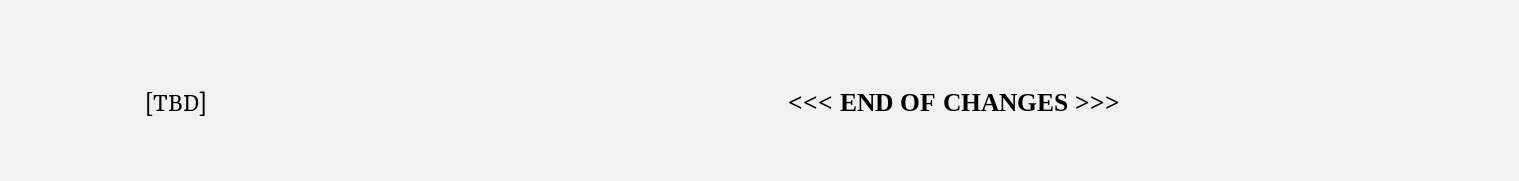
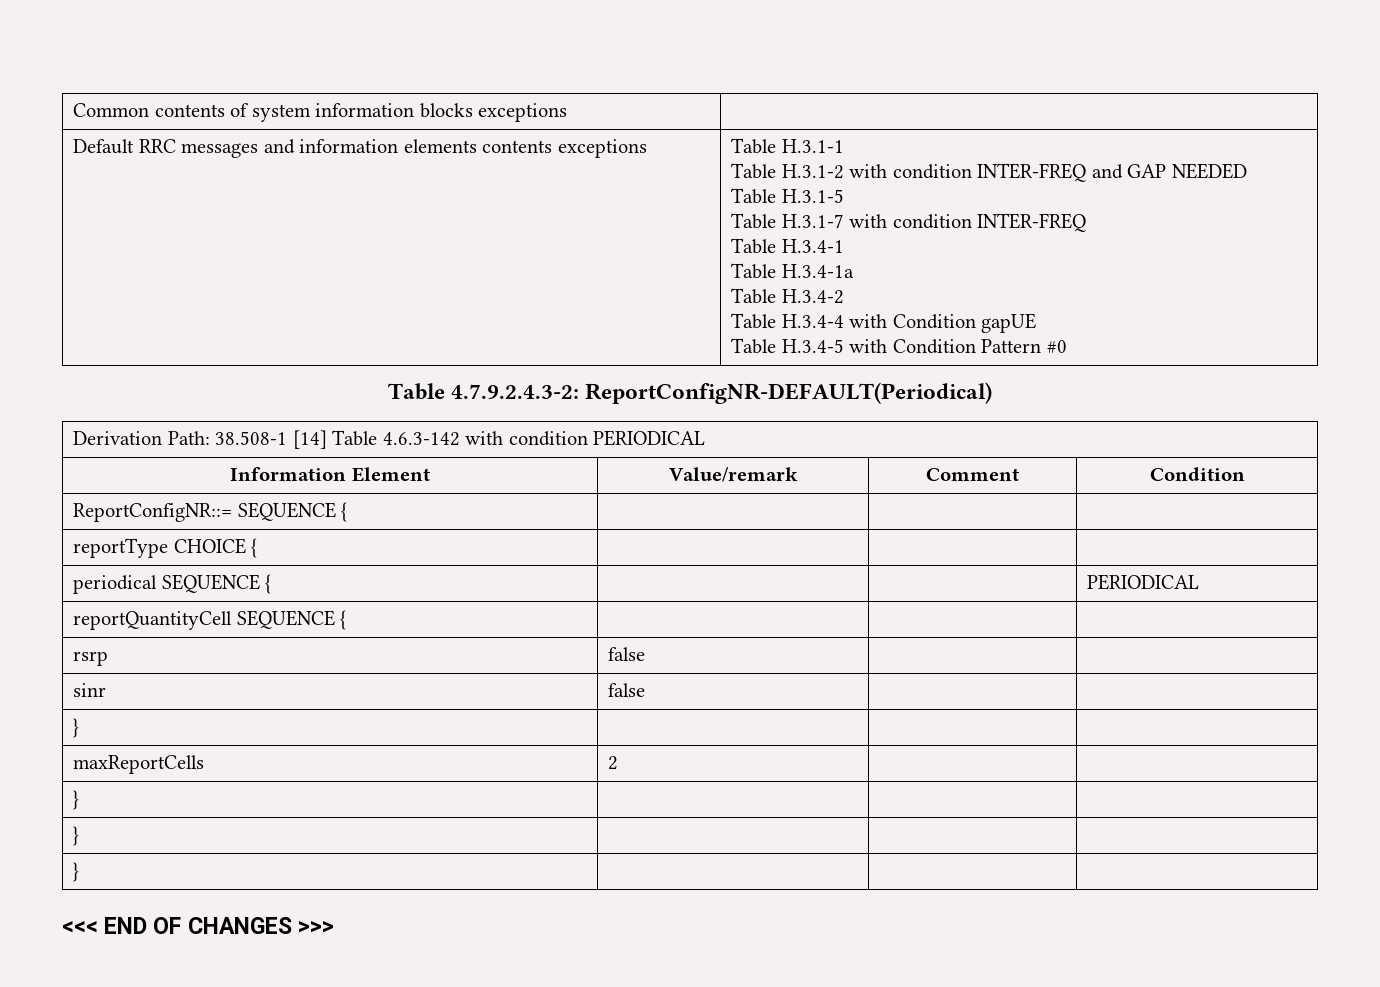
- [TBD]
+ Common contents of system information blocks exceptions |
+ Default RRC messages and information elements contents exceptions | Table H.3.1-1
+ Table H.3.1-2 with condition INTER-FREQ and GAP NEEDED
+ Table H.3.1-5
+ Table H.3.1-7 with condition INTER-FREQ
+ Table H.3.4-1
+ Table H.3.4-1a
+ Table H.3.4-2
+ Table H.3.4-4 with Condition gapUE
+ Table H.3.4-5 with Condition Pattern #0
+ Table 4.7.9.2.4.3-2: ReportConfigNR-DEFAULT(Periodical)
+ Derivation Path: 38.508-1 [14] Table 4.6.3-142 with condition PERIODICAL
+ Information Element | Value/remark | Comment | Condition
+ ReportConfigNR::= SEQUENCE { | | |
+ reportType CHOICE { | | |
+ periodical SEQUENCE { | | | PERIODICAL
+ reportQuantityCell SEQUENCE { | | |
+ rsrp | false | |
+ sinr | false | |
+ } | | |
+ maxReportCells | 2 | |
+ } | | |
+ } | | |
+ } | | |

